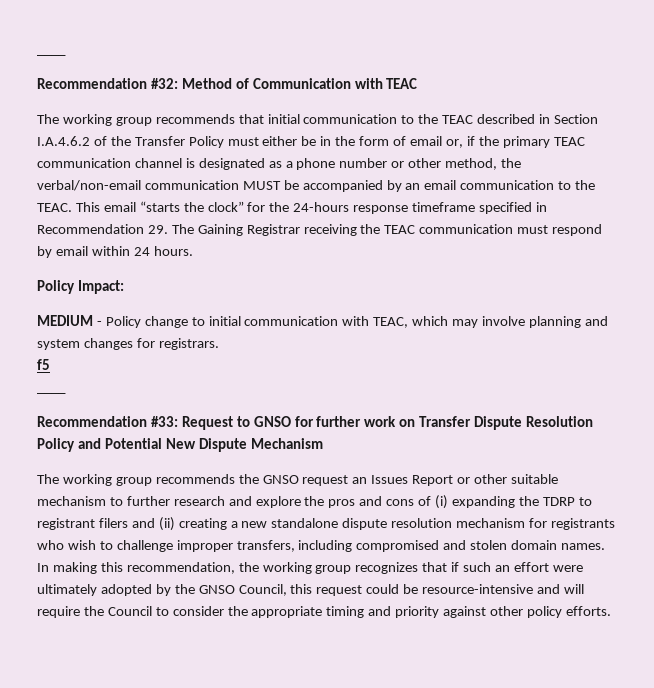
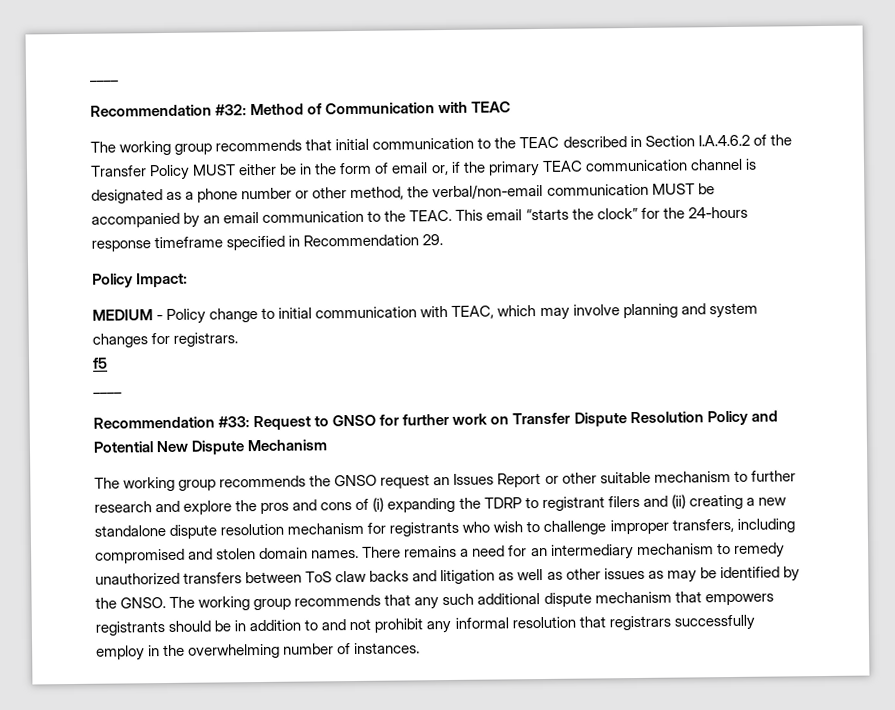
- The working group recommends that initial communication to the TEAC described in Section I.A.4.6.2 of the Transfer Policy must either be in the form of email or, if the primary TEAC communication channel is designated as a phone number or other method, the verbal/non-email communication MUST be accompanied by an email communication to the TEAC.
+ The working group recommends that initial communication to the TEAC described in Section I.A.4.6.2 of the Transfer Policy MUST either be in the form of email or, if the primary TEAC communication channel is designated as a phone number or other method, the verbal/non-email communication MUST be accompanied by an email communication to the TEAC.
- This email “starts the clock” for the 24-hours response timeframe specified in Recommendation 29. The Gaining Registrar receiving the TEAC communication must respond by email within 24 hours.
+ This email “starts the clock” for the 24-hours response timeframe specified in Recommendation 29.
- In making this recommendation, the working group recognizes that if such an effort were ultimately adopted by the GNSO Council, this request could be resource-intensive and will require the Council to consider the appropriate timing and priority against other policy efforts.
+ There remains a need for an intermediary mechanism to remedy unauthorized transfers between ToS claw backs and litigation as well as other issues as may be identified by the GNSO. The working group recommends that any such additional dispute mechanism that empowers registrants should be in addition to and not prohibit any informal resolution that registrars successfully employ in the overwhelming number of instances.

